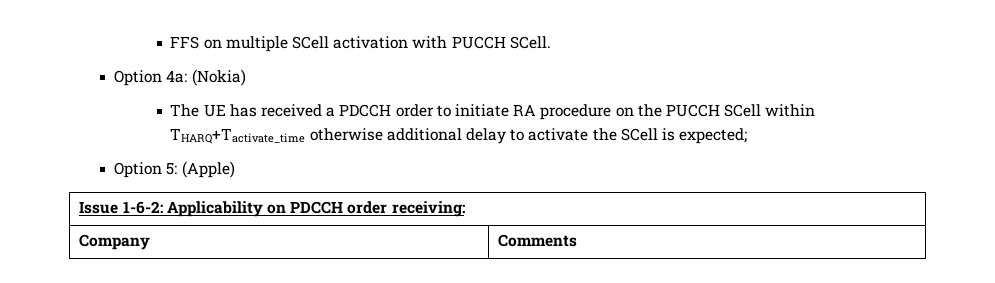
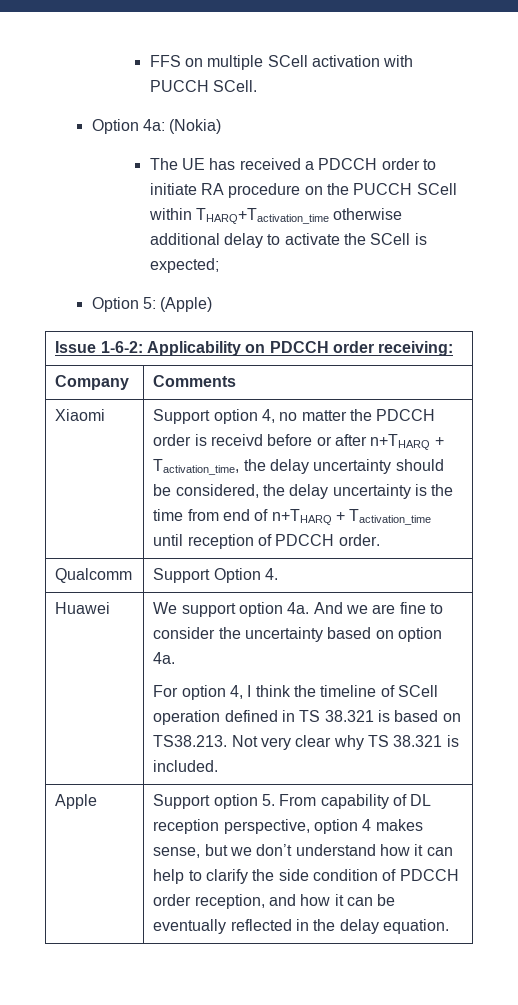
- The UE has received a PDCCH order to initiate RA procedure on the PUCCH SCell within THARQ+Tactivate_time otherwise additional delay to activate the SCell is expected;
+ The UE has received a PDCCH order to initiate RA procedure on the PUCCH SCell within THARQ+Tactivation_time otherwise additional delay to activate the SCell is expected;
+ Xiaomi | Support option 4, no matter the PDCCH order is receivd before or after n+THARQ + Tactivation_time, the delay uncertainty should be considered, the delay uncertainty is the time from end of n+THARQ + Tactivation_time until reception of PDCCH order.
+ Qualcomm | Support Option 4.
+ Huawei | We support option 4a. And we are fine to consider the uncertainty based on option 4a.
+ For option 4, I think the timeline of SCell operation defined in TS 38.321 is based on TS38.213. Not very clear why TS 38.321 is included.
+ Apple | Support option 5. From capability of DL reception perspective, option 4 makes sense, but we don’t understand how it can help to clarify the side condition of PDCCH order reception, and how it can be eventually reflected in the delay equation.

